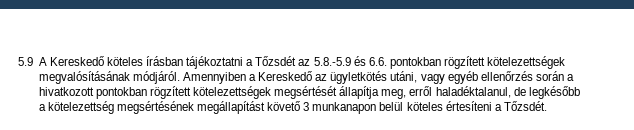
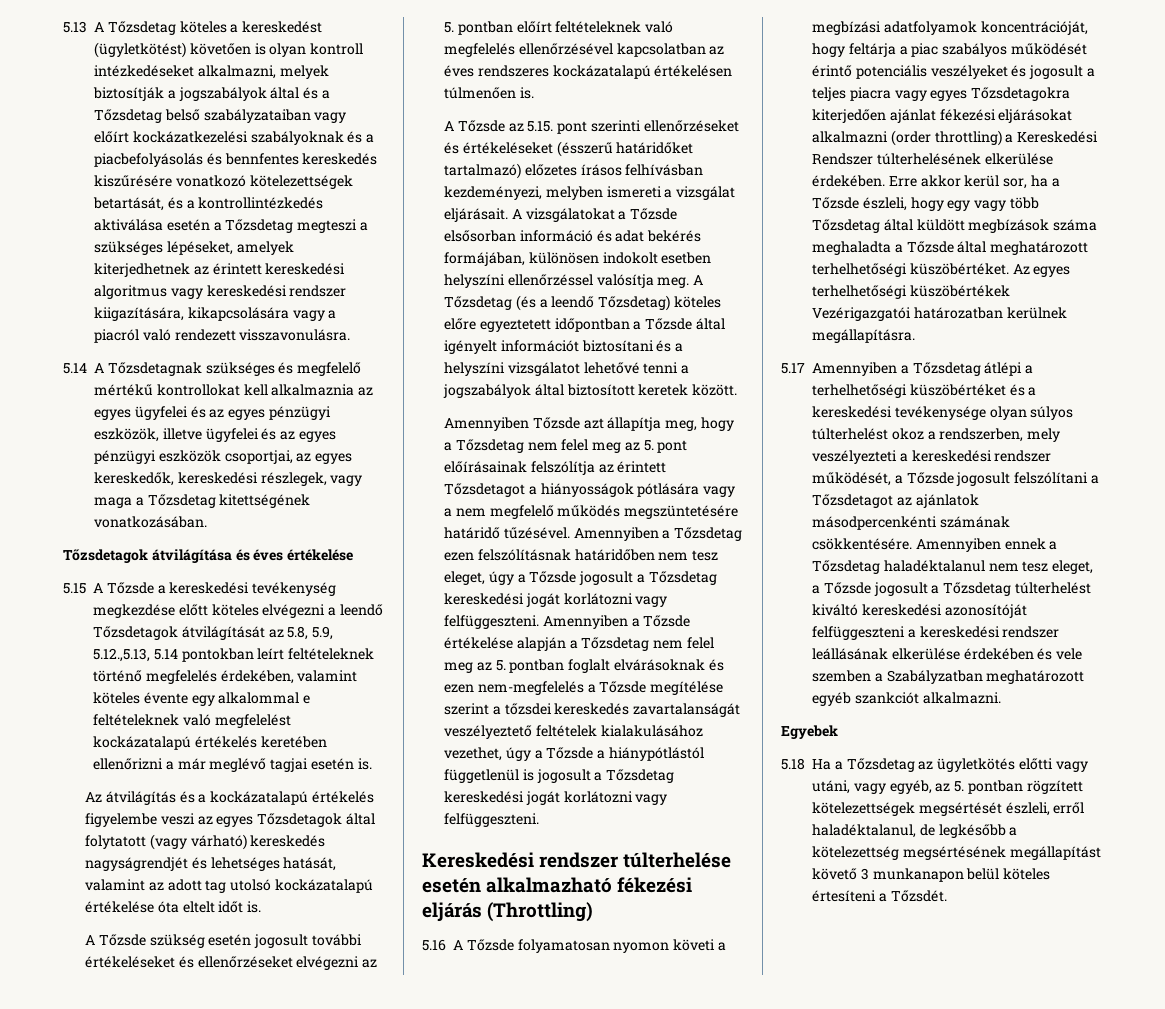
- 5.9 A Kereskedő köteles írásban tájékoztatni a Tőzsdét az 5.8.-5.9 és 6.6. pontokban rögzített kötelezettségek megvalósításának módjáról. Amennyiben a Kereskedő az ügyletkötés utáni, vagy egyéb ellenőrzés során a hivatkozott pontokban rögzített kötelezettségek megsértését állapítja meg, erről haladéktalanul, de legkésőbb a kötelezettség megsértésének megállapítást követő 3 munkanapon belül köteles értesíteni a Tőzsdét.
+ 5.13 A Tőzsdetag köteles a kereskedést (ügyletkötést) követően is olyan kontroll intézkedéseket alkalmazni, melyek biztosítják a jogszabályok által és a Tőzsdetag belső szabályzataiban vagy előírt kockázatkezelési szabályoknak és a piacbefolyásolás és bennfentes kereskedés kiszűrésére vonatkozó kötelezettségek betartását, és a kontrollintézkedés aktiválása esetén a Tőzsdetag megteszi a szükséges lépéseket, amelyek kiterjedhetnek az érintett kereskedési algoritmus vagy kereskedési rendszer kiigazítására, kikapcsolására vagy a piacról való rendezett visszavonulásra.
+ 5.14 A Tőzsdetagnak szükséges és megfelelő mértékű kontrollokat kell alkalmaznia az egyes ügyfelei és az egyes pénzügyi eszközök, illetve ügyfelei és az egyes pénzügyi eszközök csoportjai, az egyes kereskedők, kereskedési részlegek, vagy maga a Tőzsdetag kitettségének vonatkozásában.
+ Tőzsdetagok átvilágítása és éves értékelése
+ 5.15 A Tőzsde a kereskedési tevékenység megkezdése előtt köteles elvégezni a leendő Tőzsdetagok átvilágítását az 5.8, 5.9, 5.12.,5.13, 5.14 pontokban leírt feltételeknek történő megfelelés érdekében, valamint köteles évente egy alkalommal e feltételeknek való megfelelést kockázatalapú értékelés keretében ellenőrizni a már meglévő tagjai esetén is.
+ Az átvilágítás és a kockázatalapú értékelés figyelembe veszi az egyes Tőzsdetagok által folytatott (vagy várható) kereskedés nagyságrendjét és lehetséges hatását, valamint az adott tag utolsó kockázatalapú értékelése óta eltelt időt is.
+ A Tőzsde szükség esetén jogosult további értékeléseket és ellenőrzéseket elvégezni az 5. pontban előírt feltételeknek való megfelelés ellenőrzésével kapcsolatban az éves rendszeres kockázatalapú értékelésen túlmenően is.
+ A Tőzsde az 5.15. pont szerinti ellenőrzéseket és értékeléseket (ésszerű határidőket tartalmazó) előzetes írásos felhívásban kezdeményezi, melyben ismereti a vizsgálat eljárásait. A vizsgálatokat a Tőzsde elsősorban információ és adat bekérés formájában, különösen indokolt esetben helyszíni ellenőrzéssel valósítja meg. A Tőzsdetag (és a leendő Tőzsdetag) köteles előre egyeztetett időpontban a Tőzsde által igényelt információt biztosítani és a helyszíni vizsgálatot lehetővé tenni a jogszabályok által biztosított keretek között.
+ Amennyiben Tőzsde azt állapítja meg, hogy a Tőzsdetag nem felel meg az 5. pont előírásainak felszólítja az érintett Tőzsdetagot a hiányosságok pótlására vagy a nem megfelelő működés megszüntetésére határidő tűzésével. Amennyiben a Tőzsdetag ezen felszólításnak határidőben nem tesz eleget, úgy a Tőzsde jogosult a Tőzsdetag kereskedési jogát korlátozni vagy felfüggeszteni. Amennyiben a Tőzsde értékelése alapján a Tőzsdetag nem felel meg az 5. pontban foglalt elvárásoknak és ezen nem-megfelelés a Tőzsde megítélése szerint a tőzsdei kereskedés zavartalanságát veszélyeztető feltételek kialakulásához vezethet, úgy a Tőzsde a hiánypótlástól függetlenül is jogosult a Tőzsdetag kereskedési jogát korlátozni vagy felfüggeszteni.
+ Kereskedési rendszer túlterhelése esetén alkalmazható fékezési eljárás (Throttling)
+ 5.16 A Tőzsde folyamatosan nyomon követi a megbízási adatfolyamok koncentrációját, hogy feltárja a piac szabályos működését érintő potenciális veszélyeket és jogosult a teljes piacra vagy egyes Tőzsdetagokra kiterjedően ajánlat fékezési eljárásokat alkalmazni (order throttling) a Kereskedési Rendszer túlterhelésének elkerülése érdekében. Erre akkor kerül sor, ha a Tőzsde észleli, hogy egy vagy több Tőzsdetag által küldött megbízások száma meghaladta a Tőzsde által meghatározott terhelhetőségi küszöbértéket. Az egyes terhelhetőségi küszöbértékek Vezérigazgatói határozatban kerülnek megállapításra.
+ 5.17 Amennyiben a Tőzsdetag átlépi a terhelhetőségi küszöbértéket és a kereskedési tevékenysége olyan súlyos túlterhelést okoz a rendszerben, mely veszélyezteti a kereskedési rendszer működését, a Tőzsde jogosult felszólítani a Tőzsdetagot az ajánlatok másodpercenkénti számának csökkentésére. Amennyiben ennek a Tőzsdetag haladéktalanul nem tesz eleget, a Tőzsde jogosult a Tőzsdetag túlterhelést kiváltó kereskedési azonosítóját felfüggeszteni a kereskedési rendszer leállásának elkerülése érdekében és vele szemben a Szabályzatban meghatározott egyéb szankciót alkalmazni.
+ Egyebek
+ 5.18 Ha a Tőzsdetag az ügyletkötés előtti vagy utáni, vagy egyéb, az 5. pontban rögzített kötelezettségek megsértését észleli, erről haladéktalanul, de legkésőbb a kötelezettség megsértésének megállapítást követő 3 munkanapon belül köteles értesíteni a Tőzsdét.

